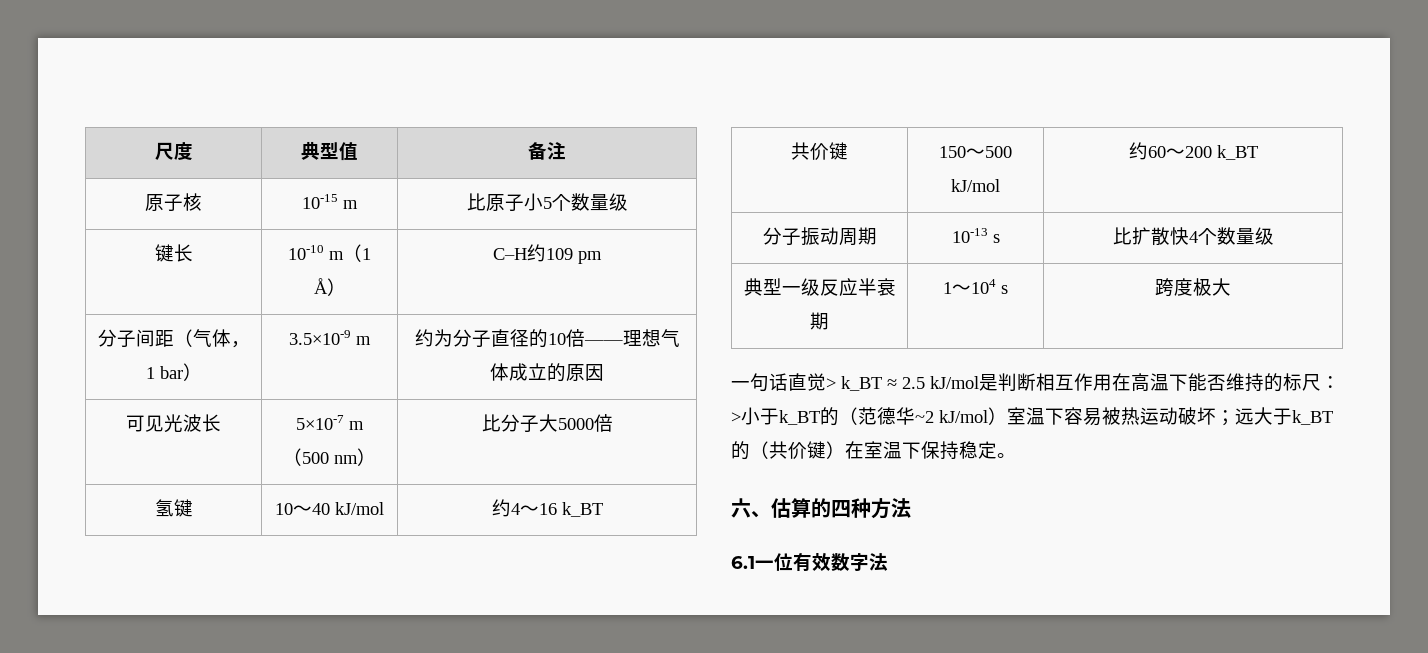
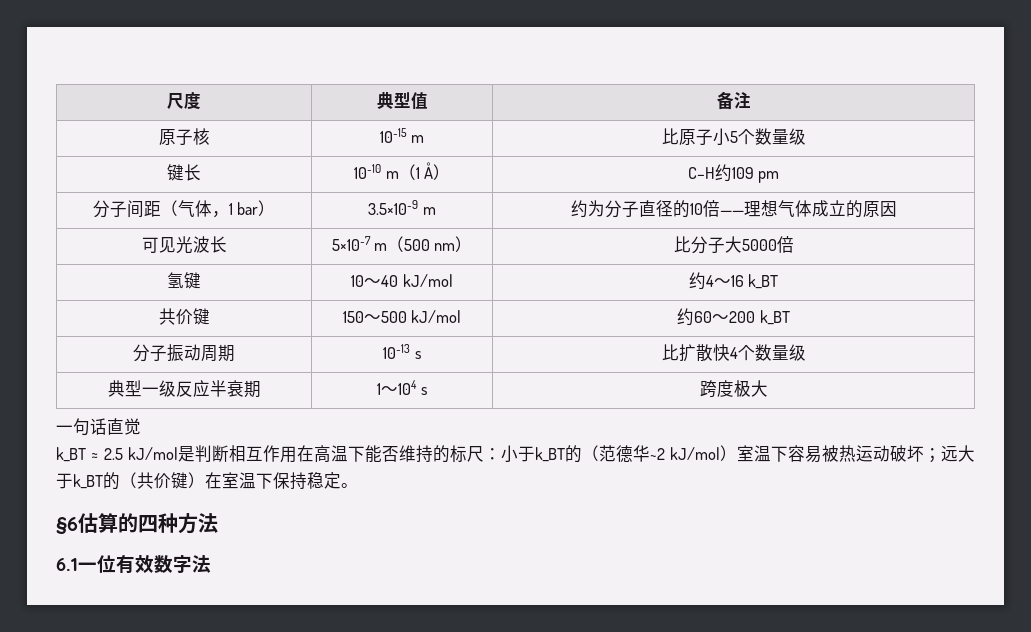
- 一句话直觉> k_BT ≈ 2.5 kJ/mol是判断相互作用在高温下能否维持的标尺：>小于k_BT的（范德华~2 kJ/mol）室温下容易被热运动破坏；远大于k_BT的（共价键）在室温下保持稳定。
+ 一句话直觉
+ k_BT ≈ 2.5 kJ/mol是判断相互作用在高温下能否维持的标尺：小于k_BT的（范德华~2 kJ/mol）室温下容易被热运动破坏；远大于k_BT的（共价键）在室温下保持稳定。
- 六、估算的四种方法
+ §6估算的四种方法

